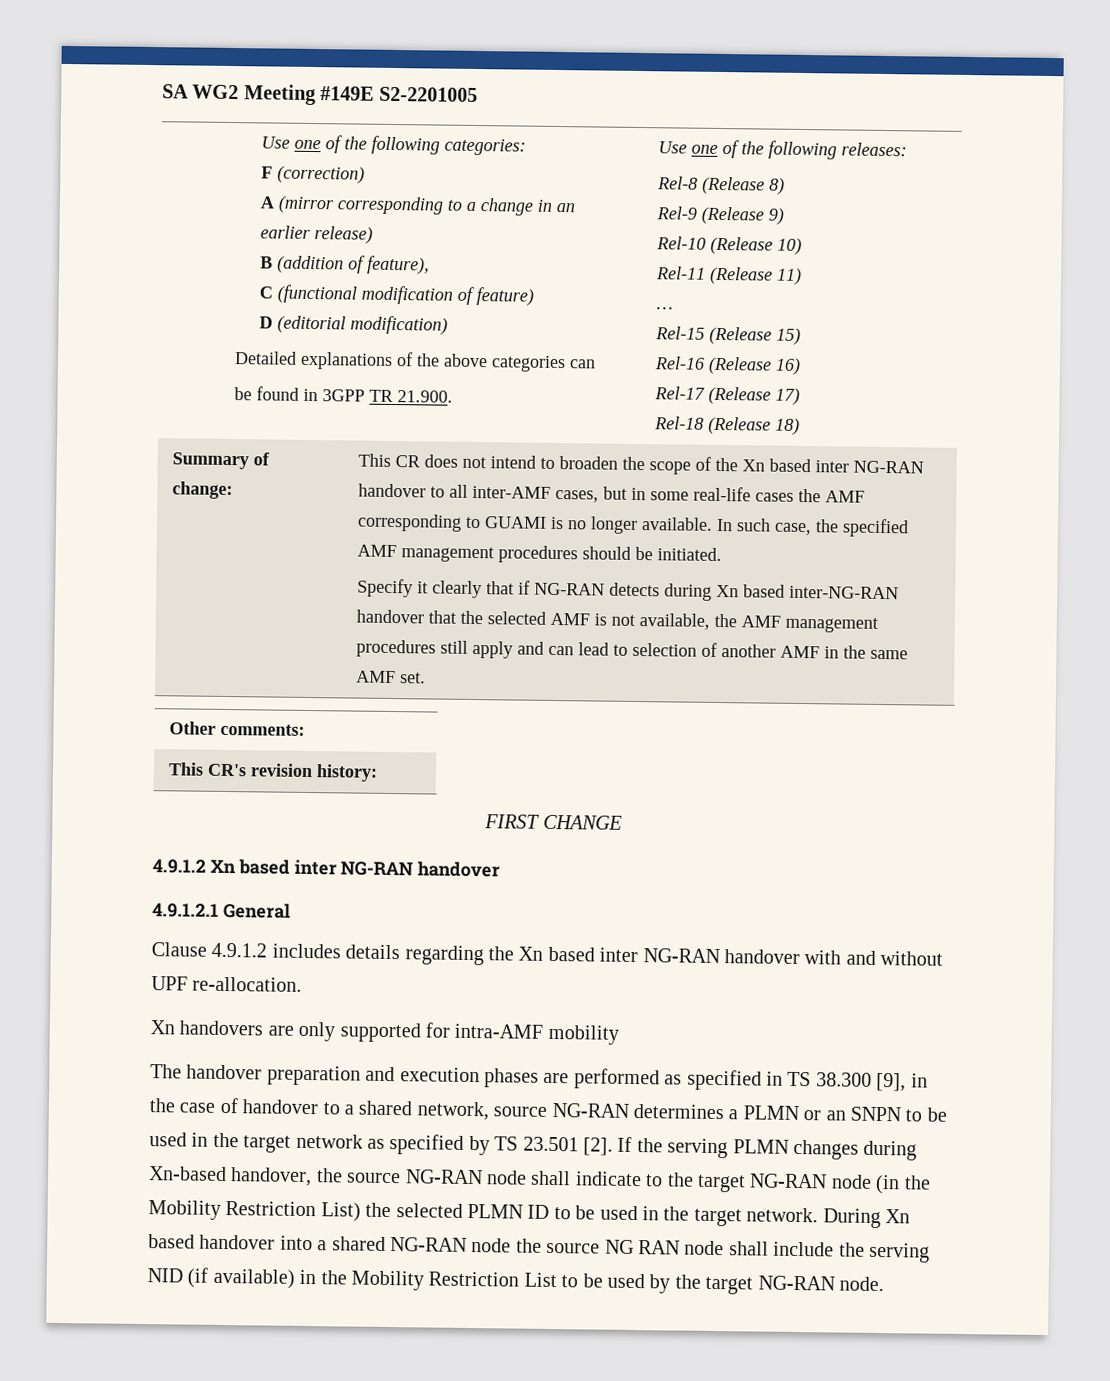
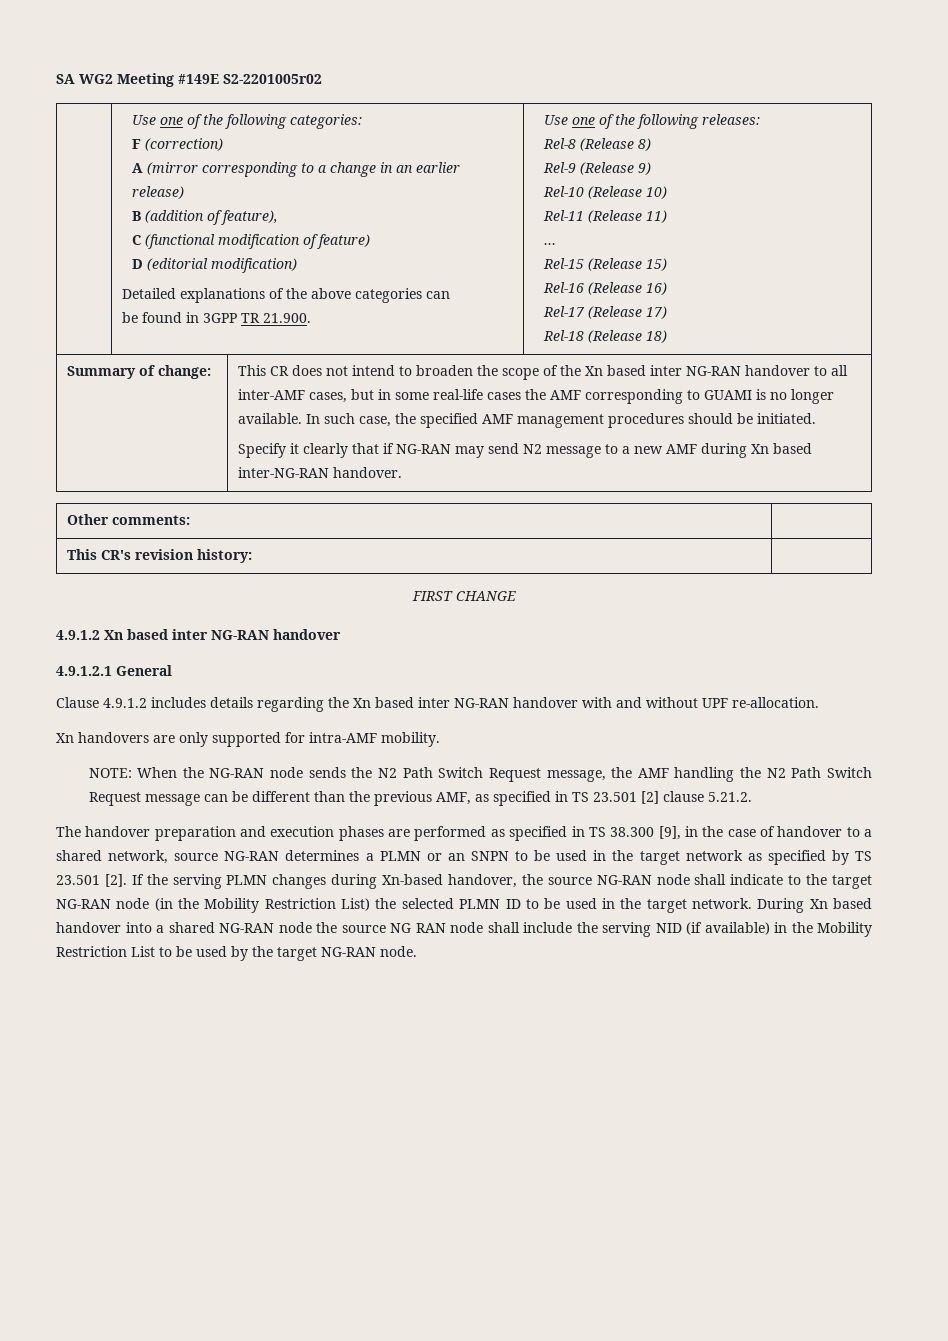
- SA WG2 Meeting #149E S2-2201005
+ SA WG2 Meeting #149E S2-2201005r02
- Specify it clearly that if NG-RAN detects during Xn based inter-NG-RAN handover that the selected AMF is not available, the AMF management procedures still apply and can lead to selection of another AMF in the same AMF set.
+ Specify it clearly that if NG-RAN may send N2 message to a new AMF during Xn based inter-NG-RAN handover.
- Xn handovers are only supported for intra-AMF mobility
+ Xn handovers are only supported for intra-AMF mobility.
+ NOTE: When the NG-RAN node sends the N2 Path Switch Request message, the AMF handling the N2 Path Switch Request message can be different than the previous AMF, as specified in TS 23.501 [2] clause 5.21.2.

